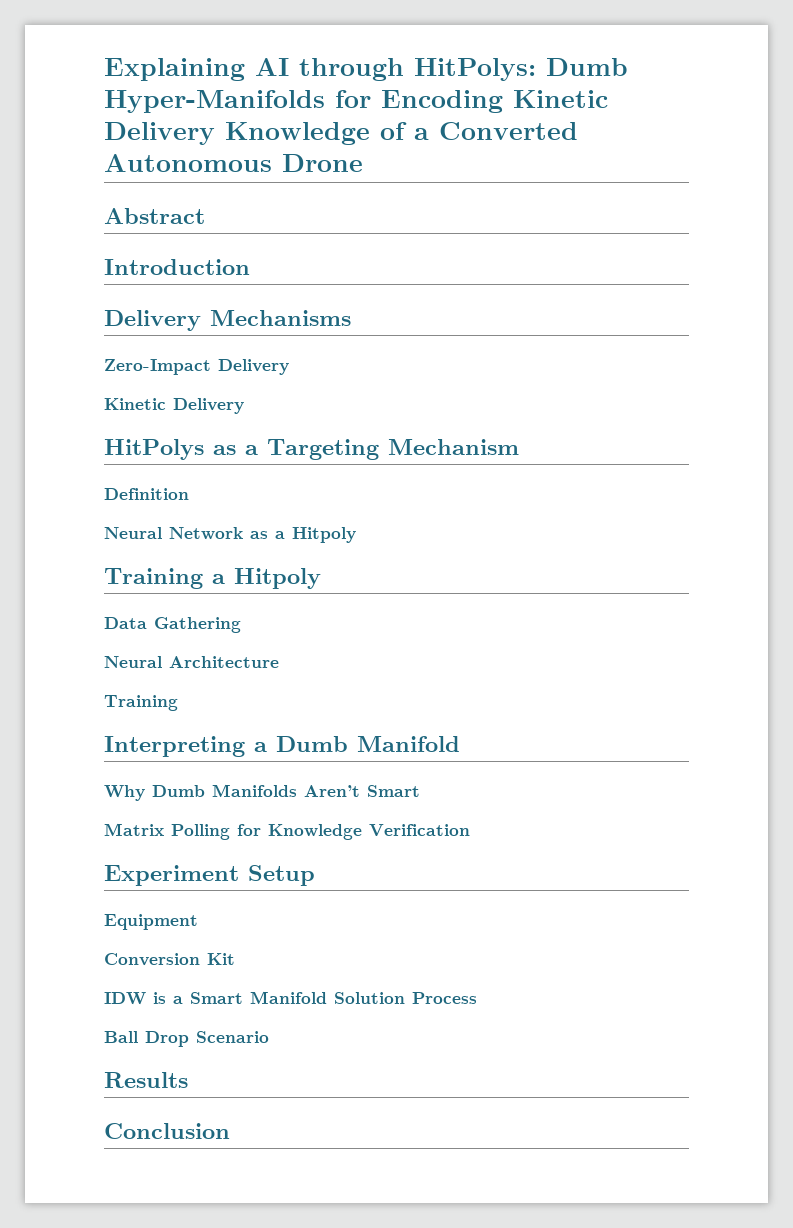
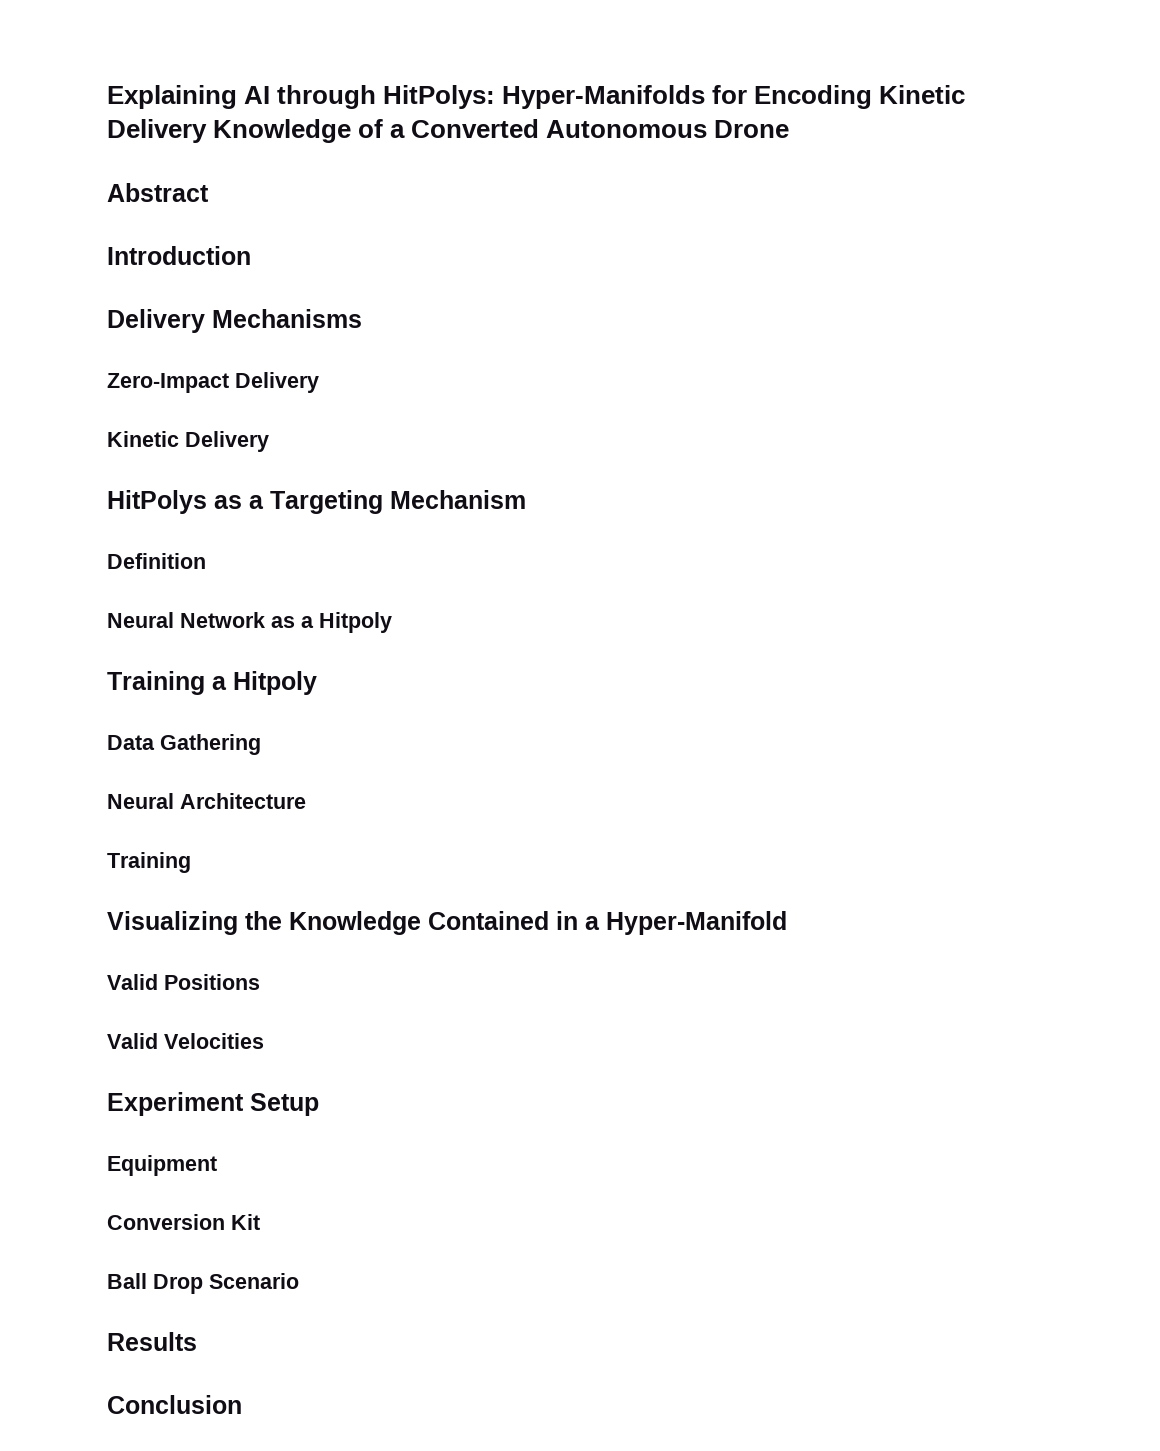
- Explaining AI through HitPolys: Dumb Hyper-Manifolds for Encoding Kinetic Delivery Knowledge of a Converted Autonomous Drone
+ Explaining AI through HitPolys: Hyper-Manifolds for Encoding Kinetic Delivery Knowledge of a Converted Autonomous Drone
- Interpreting a Dumb Manifold
- Why Dumb Manifolds Aren’t Smart
- Matrix Polling for Knowledge Verification
+ Visualizing the Knowledge Contained in a Hyper-Manifold
+ Valid Positions
+ Valid Velocities
- IDW is a Smart Manifold Solution Process

